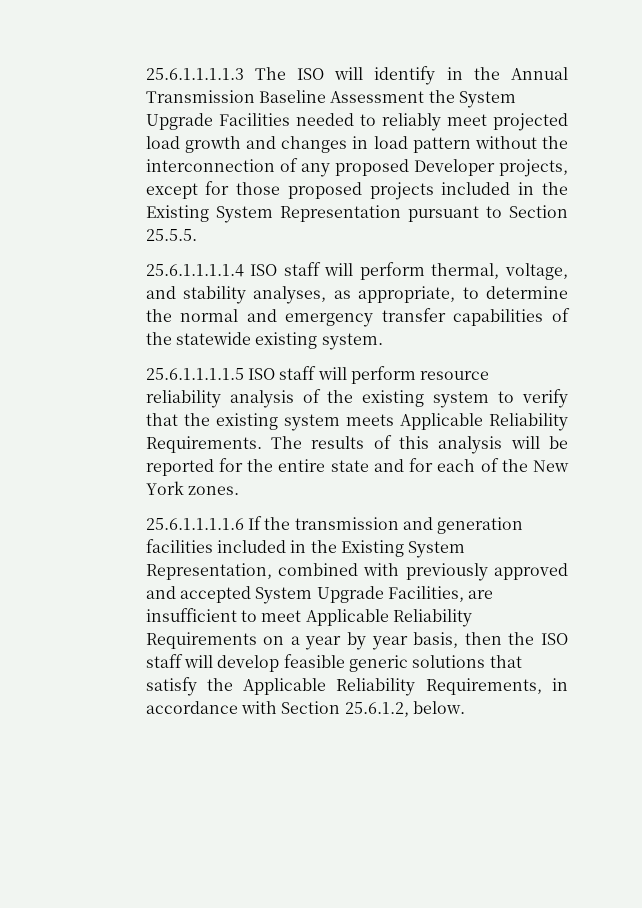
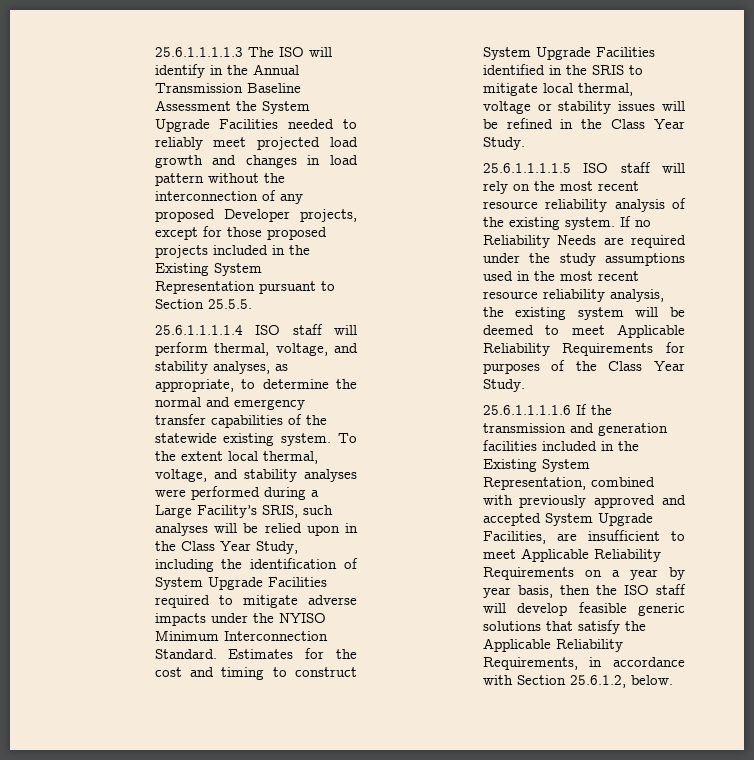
+ To the extent local thermal, voltage, and stability analyses were performed during a Large Facility’s SRIS, such analyses will be relied upon in the Class Year Study, including the identification of System Upgrade Facilities required to mitigate adverse impacts under the NYISO Minimum Interconnection Standard. Estimates for the cost and timing to construct System Upgrade Facilities identified in the SRIS to mitigate local thermal, voltage or stability issues will be refined in the Class Year Study.
- 25.6.1.1.1.1.5 ISO staff will perform resource reliability analysis of the existing system to verify that the existing system meets Applicable Reliability Requirements. The results of this analysis will be reported for the entire state and for each of the New York zones.
+ 25.6.1.1.1.1.5 ISO staff will rely on the most recent resource reliability analysis of the existing system. If no Reliability Needs are required under the study assumptions used in the most recent resource reliability analysis, the existing system will be deemed to meet Applicable Reliability Requirements for purposes of the Class Year Study.

